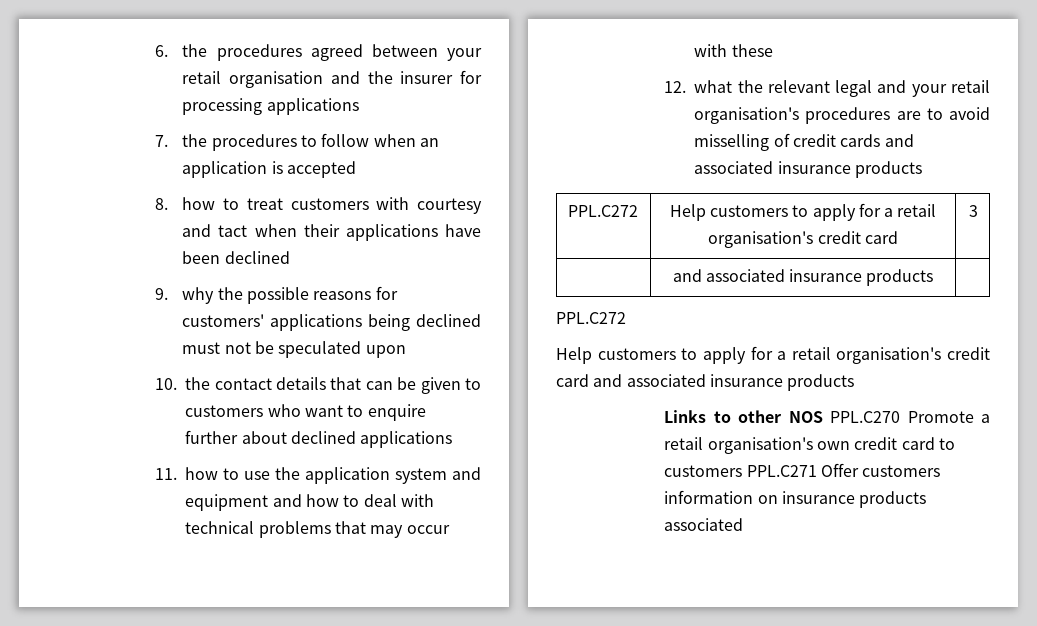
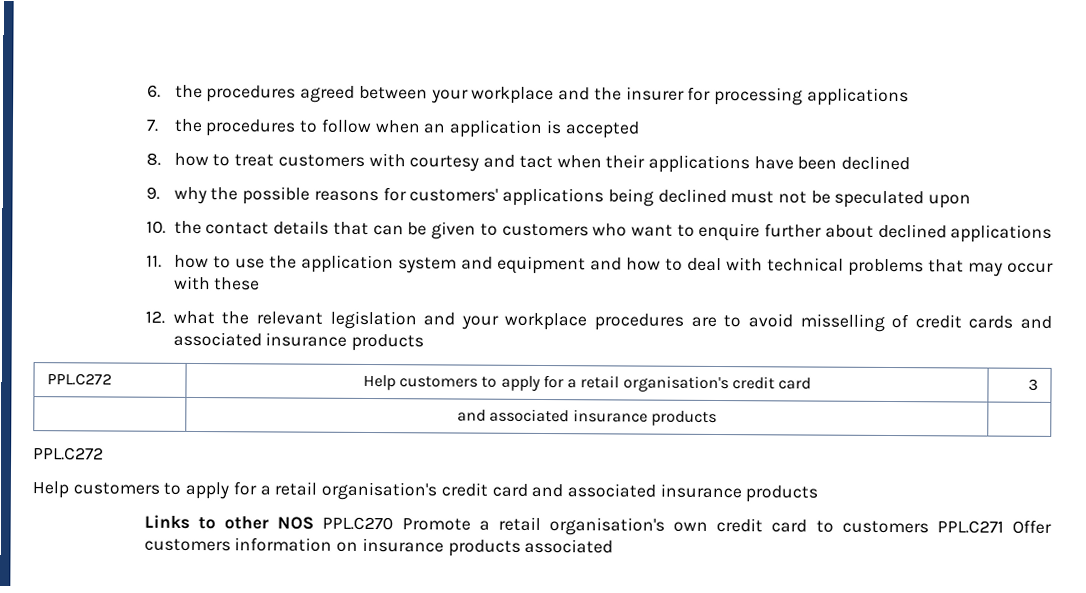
- 6. the procedures agreed between your retail organisation and the insurer for processing applications
+ 6. the procedures agreed between your workplace and the insurer for processing applications
- 12. what the relevant legal and your retail organisation's procedures are to avoid misselling of credit cards and associated insurance products
+ 12. what the relevant legislation and your workplace procedures are to avoid misselling of credit cards and associated insurance products

